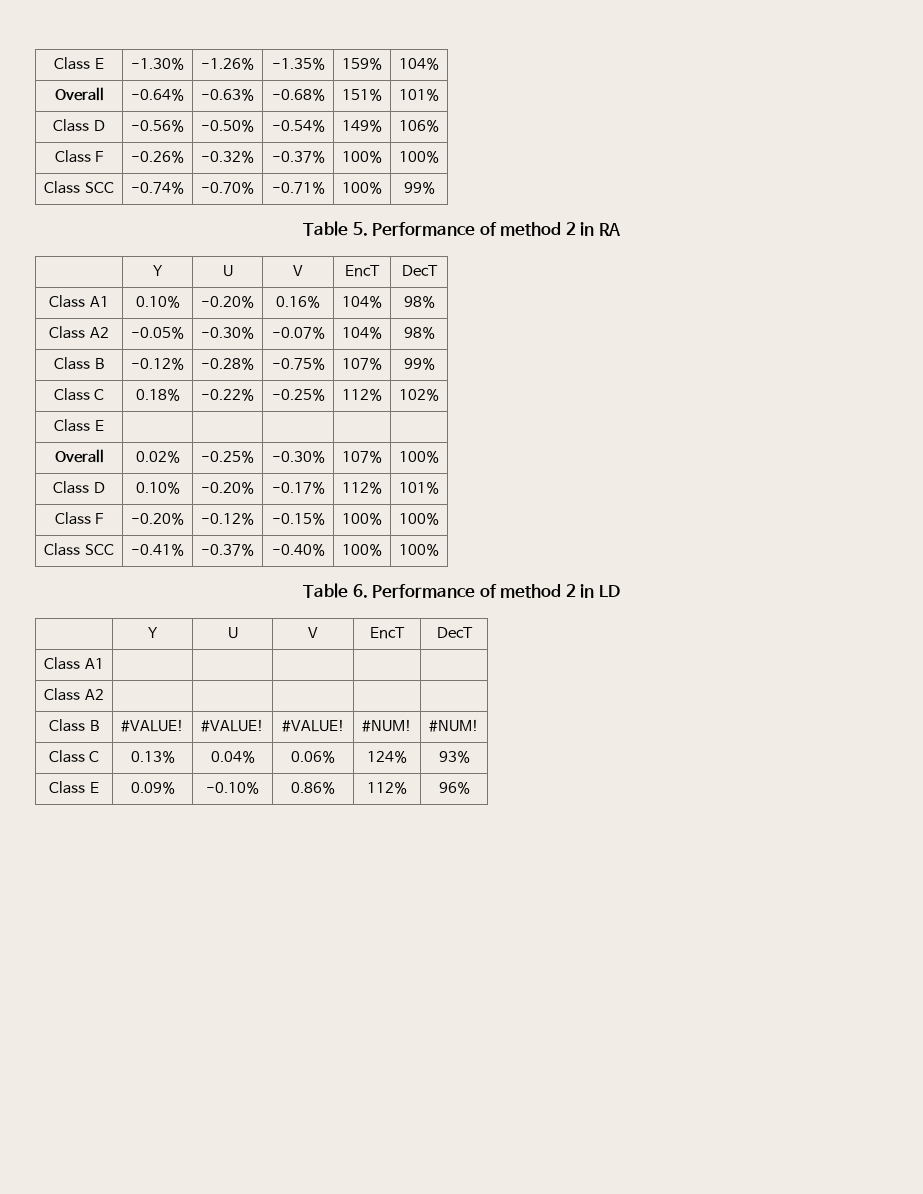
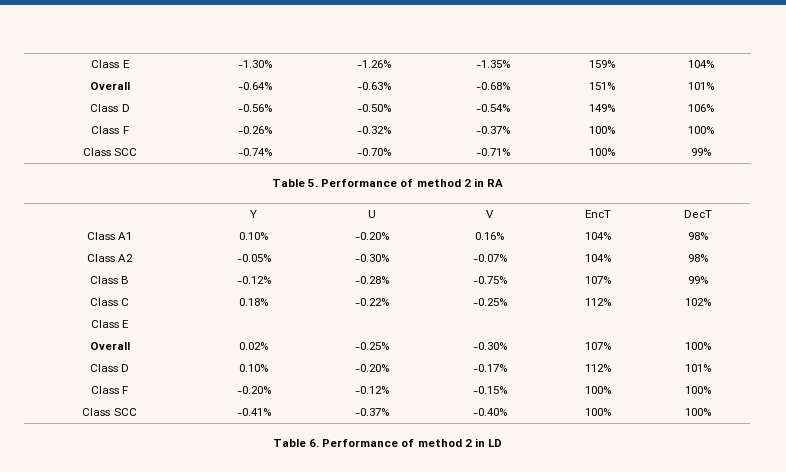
  Table 6. Performance of method 2 in LD
- | Y | U | V | EncT | DecT
- Class A1 | | | | |
- Class A2 | | | | |
- Class B | #VALUE! | #VALUE! | #VALUE! | #NUM! | #NUM!
- Class C | 0.13% | 0.04% | 0.06% | 124% | 93%
- Class E | 0.09% | -0.10% | 0.86% | 112% | 96%

